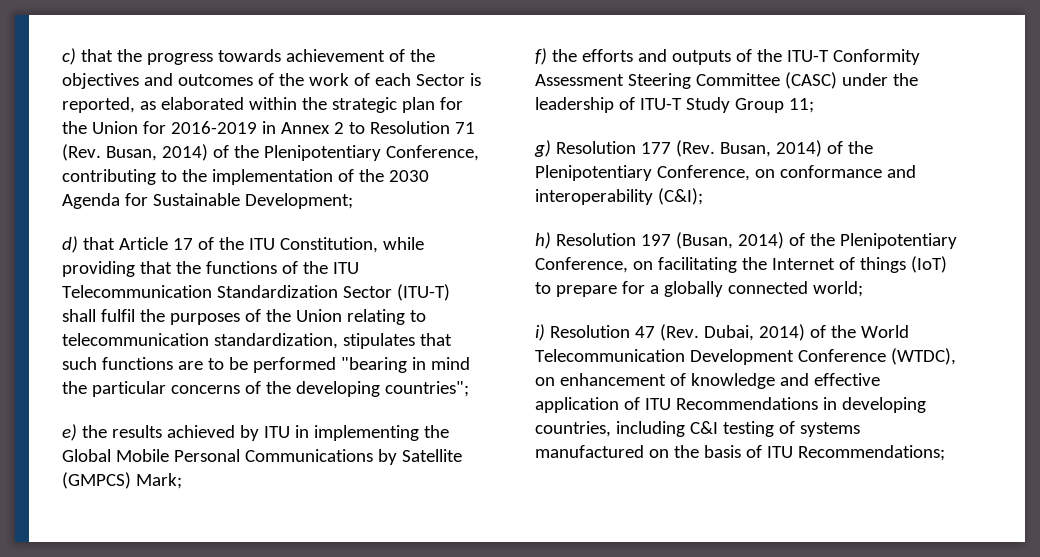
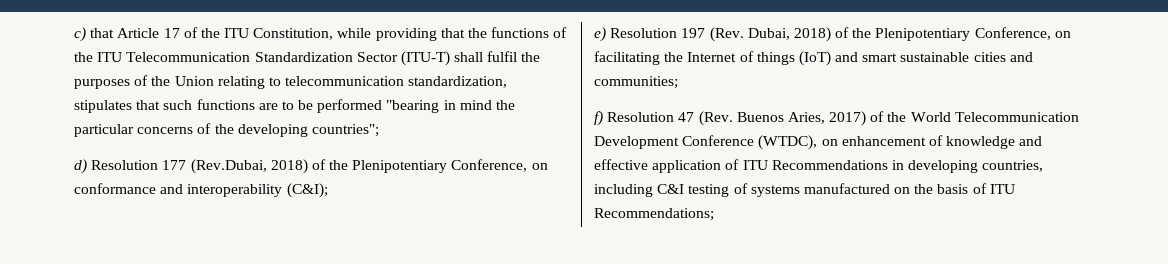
- c) that the progress towards achievement of the objectives and outcomes of the work of each Sector is reported, as elaborated within the strategic plan for the Union for 2016-2019 in Annex 2 to Resolution 71 (Rev. Busan, 2014) of the Plenipotentiary Conference, contributing to the implementation of the 2030 Agenda for Sustainable Development;
- d) that Article 17 of the ITU Constitution, while providing that the functions of the ITU Telecommunication Standardization Sector (ITU-T) shall fulfil the purposes of the Union relating to telecommunication standardization, stipulates that such functions are to be performed "bearing in mind the particular concerns of the developing countries";
+ c) that Article 17 of the ITU Constitution, while providing that the functions of the ITU Telecommunication Standardization Sector (ITU-T) shall fulfil the purposes of the Union relating to telecommunication standardization, stipulates that such functions are to be performed "bearing in mind the particular concerns of the developing countries";
- e) the results achieved by ITU in implementing the Global Mobile Personal Communications by Satellite (GMPCS) Mark;
- f) the efforts and outputs of the ITU-T Conformity Assessment Steering Committee (CASC) under the leadership of ITU-T Study Group 11;
- g) Resolution 177 (Rev. Busan, 2014) of the Plenipotentiary Conference, on conformance and interoperability (C&I);
+ d) Resolution 177 (Rev.Dubai, 2018) of the Plenipotentiary Conference, on conformance and interoperability (C&I);
- h) Resolution 197 (Busan, 2014) of the Plenipotentiary Conference, on facilitating the Internet of things (IoT) to prepare for a globally connected world;
- i) Resolution 47 (Rev. Dubai, 2014) of the World Telecommunication Development Conference (WTDC), on enhancement of knowledge and effective application of ITU Recommendations in developing countries, including C&I testing of systems manufactured on the basis of ITU Recommendations;
+ e) Resolution 197 (Rev. Dubai, 2018) of the Plenipotentiary Conference, on facilitating the Internet of things (IoT) and smart sustainable cities and communities;
+ f) Resolution 47 (Rev. Buenos Aries, 2017) of the World Telecommunication Development Conference (WTDC), on enhancement of knowledge and effective application of ITU Recommendations in developing countries, including C&I testing of systems manufactured on the basis of ITU Recommendations;

